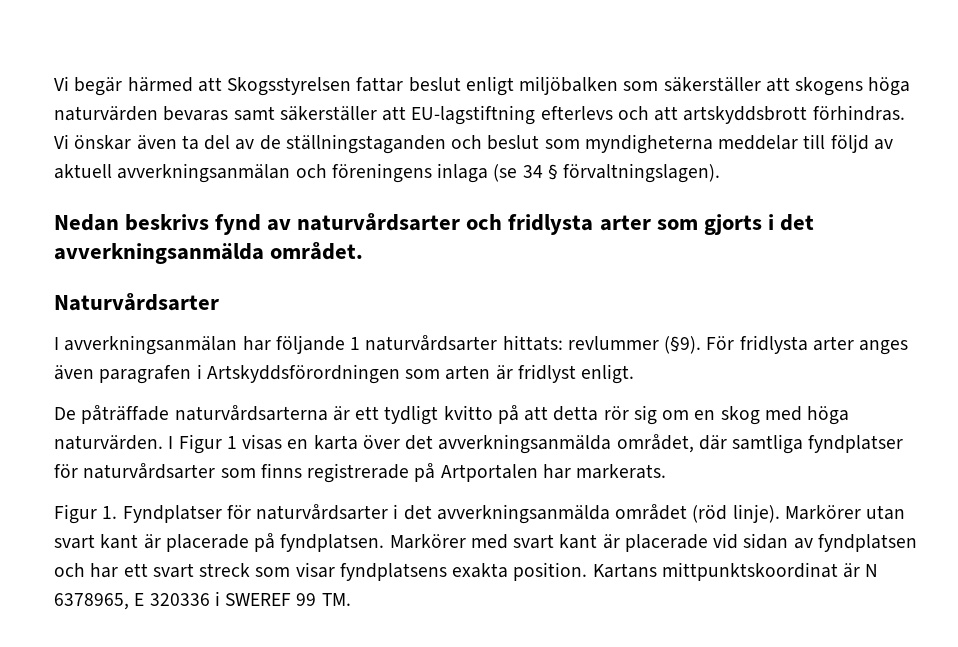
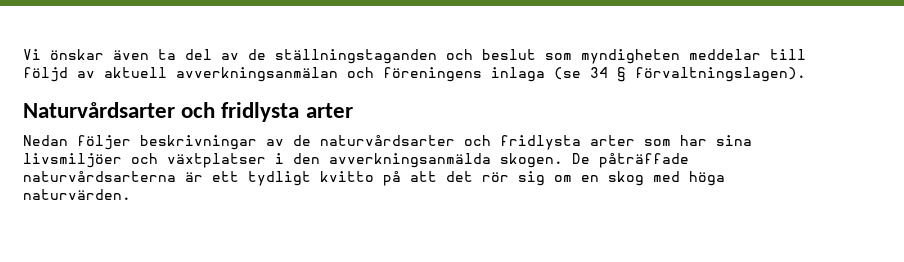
- Vi begär härmed att Skogsstyrelsen fattar beslut enligt miljöbalken som säkerställer att skogens höga naturvärden bevaras samt säkerställer att EU-lagstiftning efterlevs och att artskyddsbrott förhindras. Vi önskar även ta del av de ställningstaganden och beslut som myndigheterna meddelar till följd av aktuell avverkningsanmälan och föreningens inlaga (se 34 § förvaltningslagen).
+ Vi önskar även ta del av de ställningstaganden och beslut som myndigheten meddelar till följd av aktuell avverkningsanmälan och föreningens inlaga (se 34 § förvaltningslagen).
- Nedan beskrivs fynd av naturvårdsarter och fridlysta arter som gjorts i det avverkningsanmälda området.
- Naturvårdsarter
- I avverkningsanmälan har följande 1 naturvårdsarter hittats: revlummer (§9). För fridlysta arter anges även paragrafen i Artskyddsförordningen som arten är fridlyst enligt.
- De påträffade naturvårdsarterna är ett tydligt kvitto på att detta rör sig om en skog med höga naturvärden. I Figur 1 visas en karta över det avverkningsanmälda området, där samtliga fyndplatser för naturvårdsarter som finns registrerade på Artportalen har markerats.
- Figur 1. Fyndplatser för naturvårdsarter i det avverkningsanmälda området (röd linje). Markörer utan svart kant är placerade på fyndplatsen. Markörer med svart kant är placerade vid sidan av fyndplatsen och har ett svart streck som visar fyndplatsens exakta position. Kartans mittpunktskoordinat är N 6378965, E 320336 i SWEREF 99 TM.
+ Naturvårdsarter och fridlysta arter
+ Nedan följer beskrivningar av de naturvårdsarter och fridlysta arter som har sina livsmiljöer och växtplatser i den avverkningsanmälda skogen. De påträffade naturvårdsarterna är ett tydligt kvitto på att det rör sig om en skog med höga naturvärden.

